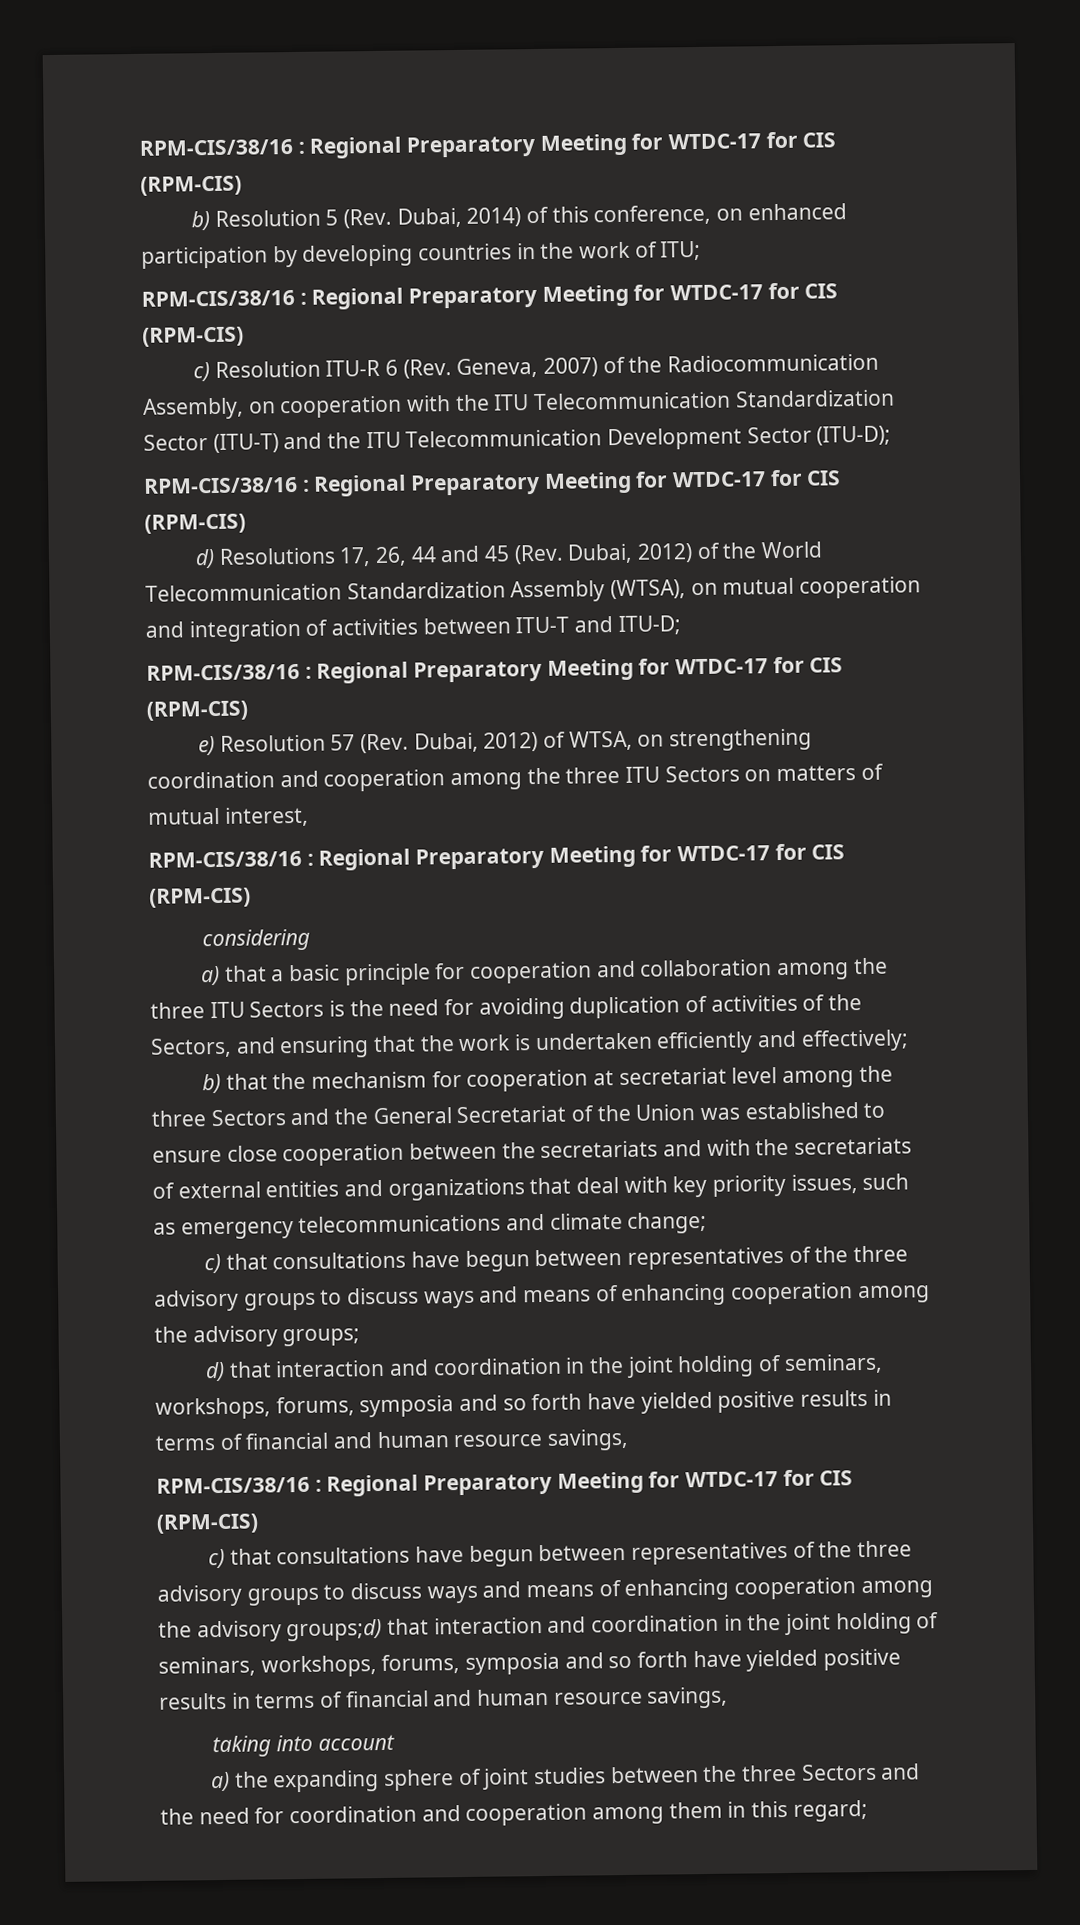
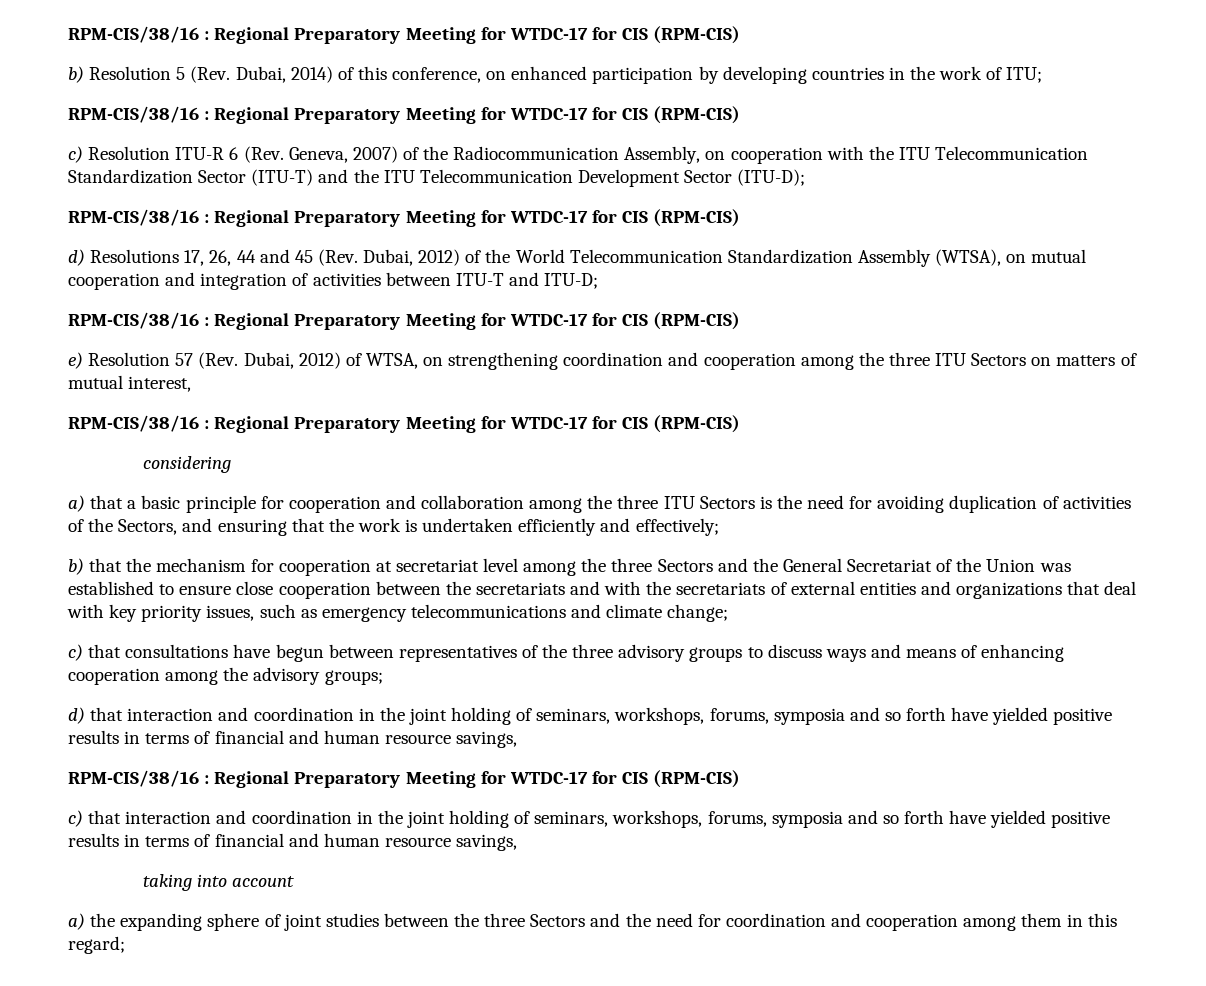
- c) that consultations have begun between representatives of the three advisory groups to discuss ways and means of enhancing cooperation among the advisory groups;d) that interaction and coordination in the joint holding of seminars, workshops, forums, symposia and so forth have yielded positive results in terms of financial and human resource savings,
+ c) that interaction and coordination in the joint holding of seminars, workshops, forums, symposia and so forth have yielded positive results in terms of financial and human resource savings,

